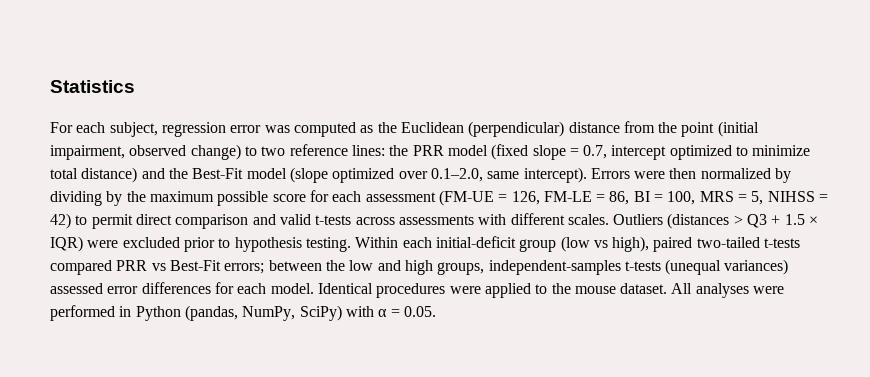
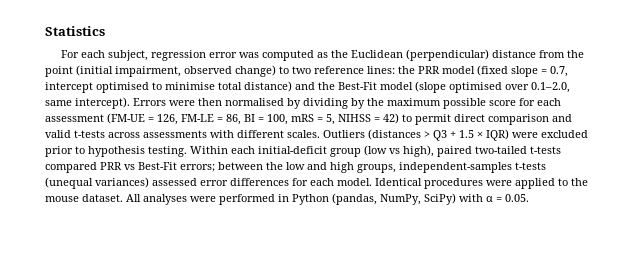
- For each subject, regression error was computed as the Euclidean (perpendicular) distance from the point (initial impairment, observed change) to two reference lines: the PRR model (fixed slope = 0.7, intercept optimized to minimize total distance) and the Best-Fit model (slope optimized over 0.1–2.0, same intercept).
+ For each subject, regression error was computed as the Euclidean (perpendicular) distance from the point (initial impairment, observed change) to two reference lines: the PRR model (fixed slope = 0.7, intercept optimised to minimise total distance) and the Best-Fit model (slope optimised over 0.1–2.0, same intercept).
- Errors were then normalized by dividing by the maximum possible score for each assessment (FM-UE = 126, FM-LE = 86, BI = 100, MRS = 5, NIHSS = 42) to permit direct comparison and valid t-tests across assessments with different scales.
+ Errors were then normalised by dividing by the maximum possible score for each assessment (FM-UE = 126, FM-LE = 86, BI = 100, mRS = 5, NIHSS = 42) to permit direct comparison and valid t-tests across assessments with different scales.

